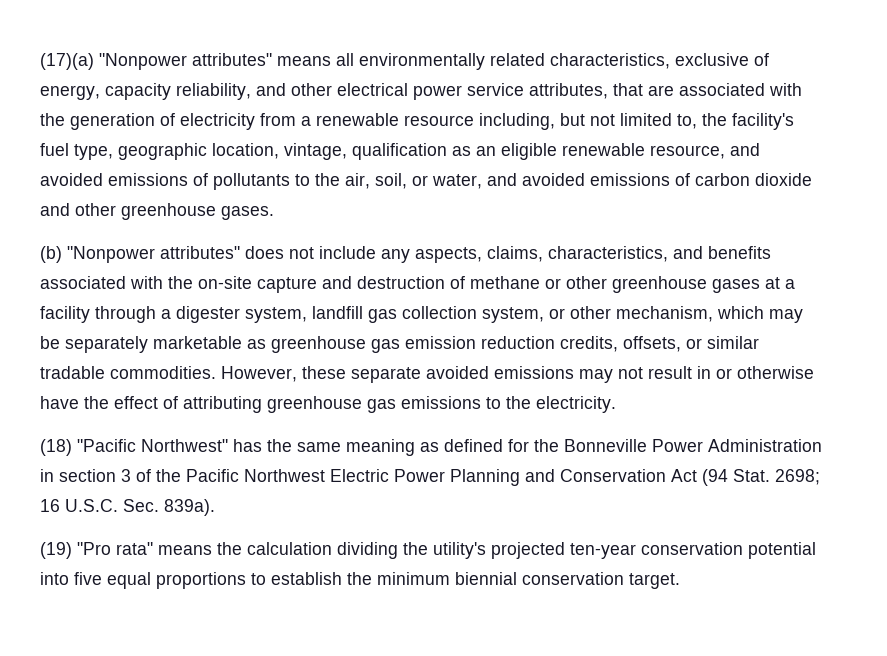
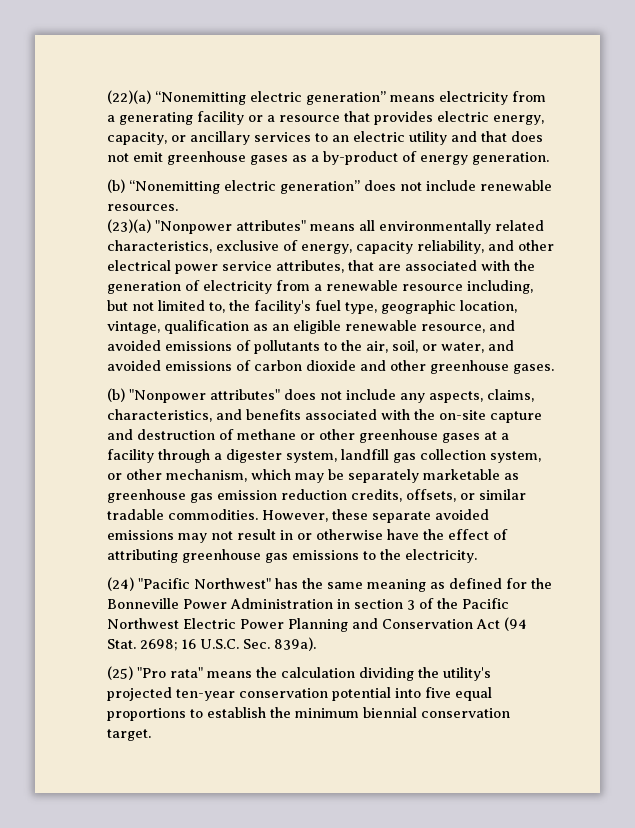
- (17)(a) "Nonpower attributes" means all environmentally related characteristics, exclusive of energy, capacity reliability, and other electrical power service attributes, that are associated with the generation of electricity from a renewable resource including, but not limited to, the facility's fuel type, geographic location, vintage, qualification as an eligible renewable resource, and avoided emissions of pollutants to the air, soil, or water, and avoided emissions of carbon dioxide and other greenhouse gases.
+ (22)(a) “Nonemitting electric generation” means electricity from a generating facility or a resource that provides electric energy, capacity, or ancillary services to an electric utility and that does not emit greenhouse gases as a by-product of energy generation.
+ (b) “Nonemitting electric generation” does not include renewable resources.
+ (23)(a) "Nonpower attributes" means all environmentally related characteristics, exclusive of energy, capacity reliability, and other electrical power service attributes, that are associated with the generation of electricity from a renewable resource including, but not limited to, the facility's fuel type, geographic location, vintage, qualification as an eligible renewable resource, and avoided emissions of pollutants to the air, soil, or water, and avoided emissions of carbon dioxide and other greenhouse gases.
- (18) "Pacific Northwest" has the same meaning as defined for the Bonneville Power Administration in section 3 of the Pacific Northwest Electric Power Planning and Conservation Act (94 Stat.
+ (24) "Pacific Northwest" has the same meaning as defined for the Bonneville Power Administration in section 3 of the Pacific Northwest Electric Power Planning and Conservation Act (94 Stat.
- (19) "Pro rata" means the calculation dividing the utility's projected ten-year conservation potential into five equal proportions to establish the minimum biennial conservation target.
+ (25) "Pro rata" means the calculation dividing the utility's projected ten-year conservation potential into five equal proportions to establish the minimum biennial conservation target.

